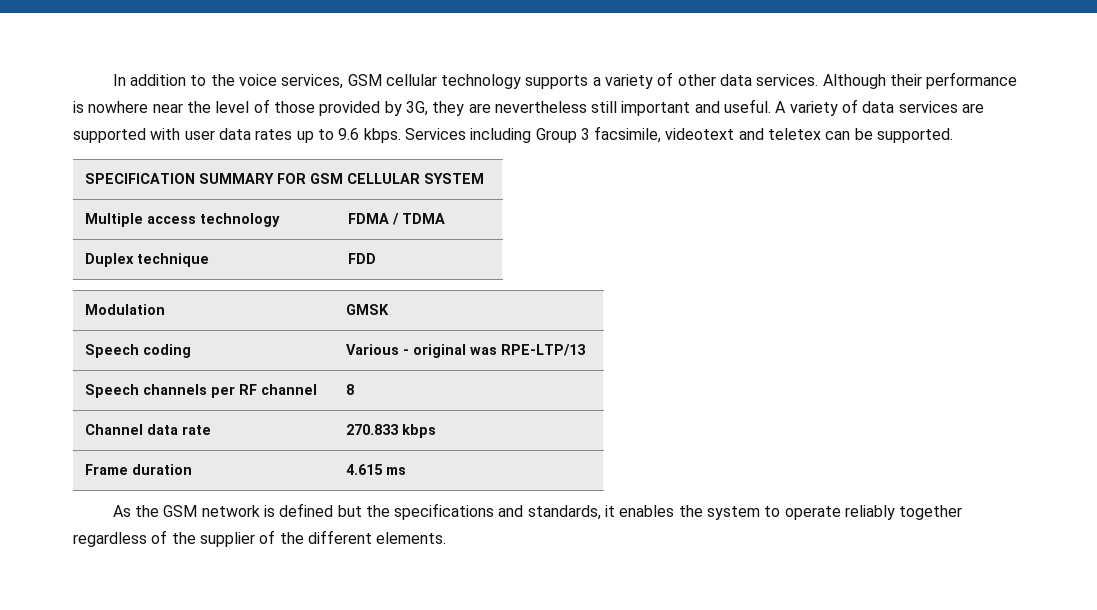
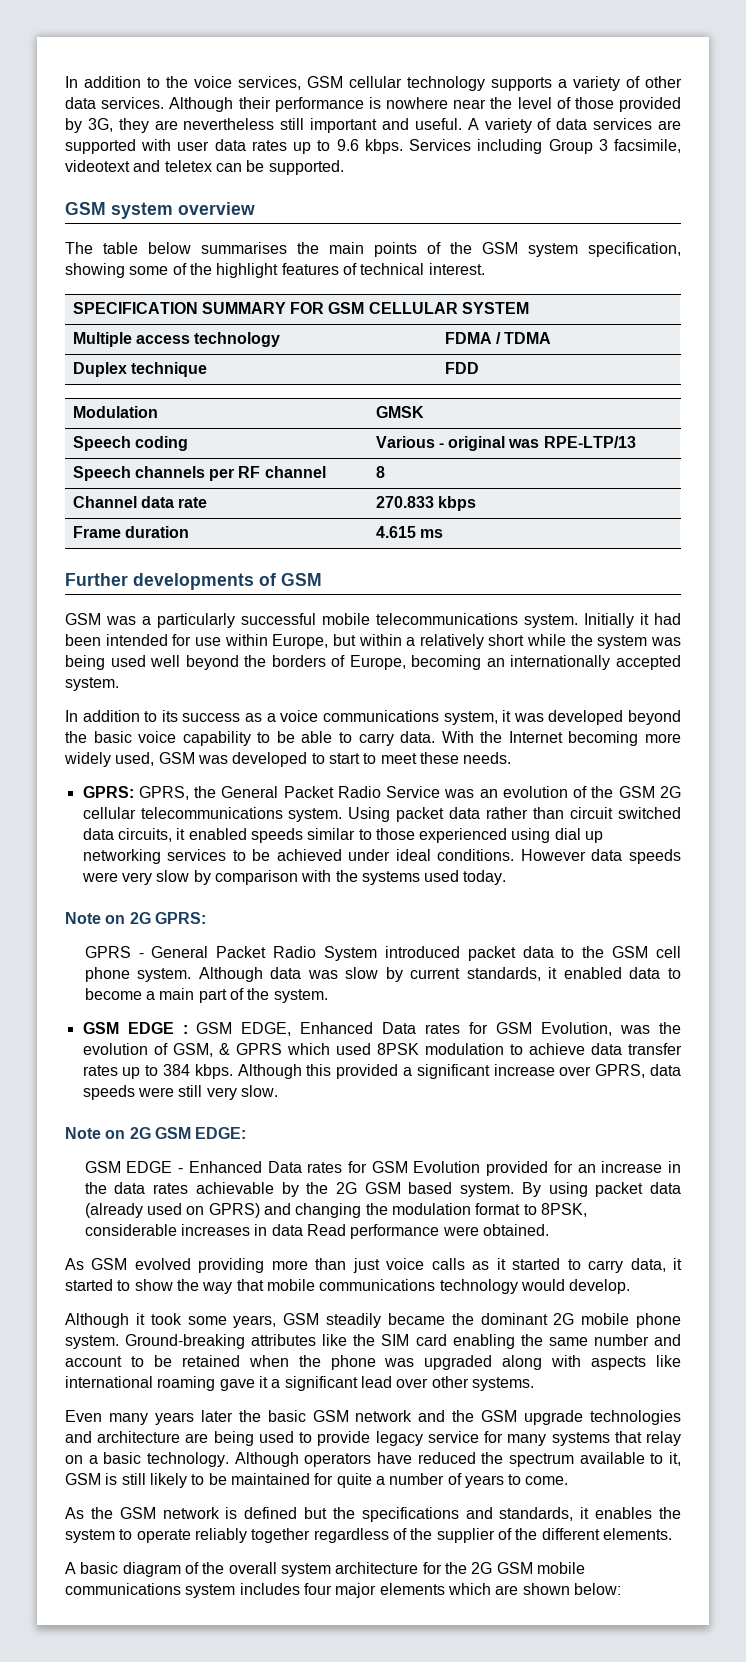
+ GSM system overview
+ The table below summarises the main points of the GSM system specification, showing some of the highlight features of technical interest.
+ Further developments of GSM
+ GSM was a particularly successful mobile telecommunications system. Initially it had been intended for use within Europe, but within a relatively short while the system was being used well beyond the borders of Europe, becoming an internationally accepted system.
+ In addition to its success as a voice communications system, it was developed beyond the basic voice capability to be able to carry data. With the Internet becoming more widely used, GSM was developed to start to meet these needs.
+ GPRS: GPRS, the General Packet Radio Service was an evolution of the GSM 2G cellular telecommunications system. Using packet data rather than circuit switched data circuits, it enabled speeds similar to those experienced using dial up networking services to be achieved under ideal conditions. However data speeds were very slow by comparison with the systems used today.
+ Note on 2G GPRS:
+ GPRS - General Packet Radio System introduced packet data to the GSM cell phone system. Although data was slow by current standards, it enabled data to become a main part of the system.
+ GSM EDGE : GSM EDGE, Enhanced Data rates for GSM Evolution, was the evolution of GSM, & GPRS which used 8PSK modulation to achieve data transfer rates up to 384 kbps. Although this provided a significant increase over GPRS, data speeds were still very slow.
+ Note on 2G GSM EDGE:
+ GSM EDGE - Enhanced Data rates for GSM Evolution provided for an increase in the data rates achievable by the 2G GSM based system. By using packet data (already used on GPRS) and changing the modulation format to 8PSK, considerable increases in data Read performance were obtained.
+ As GSM evolved providing more than just voice calls as it started to carry data, it started to show the way that mobile communications technology would develop.
+ Although it took some years, GSM steadily became the dominant 2G mobile phone system. Ground-breaking attributes like the SIM card enabling the same number and account to be retained when the phone was upgraded along with aspects like international roaming gave it a significant lead over other systems.
+ Even many years later the basic GSM network and the GSM upgrade technologies and architecture are being used to provide legacy service for many systems that relay on a basic technology. Although operators have reduced the spectrum available to it, GSM is still likely to be maintained for quite a number of years to come.
+ A basic diagram of the overall system architecture for the 2G GSM mobile communications system includes four major elements which are shown below:

